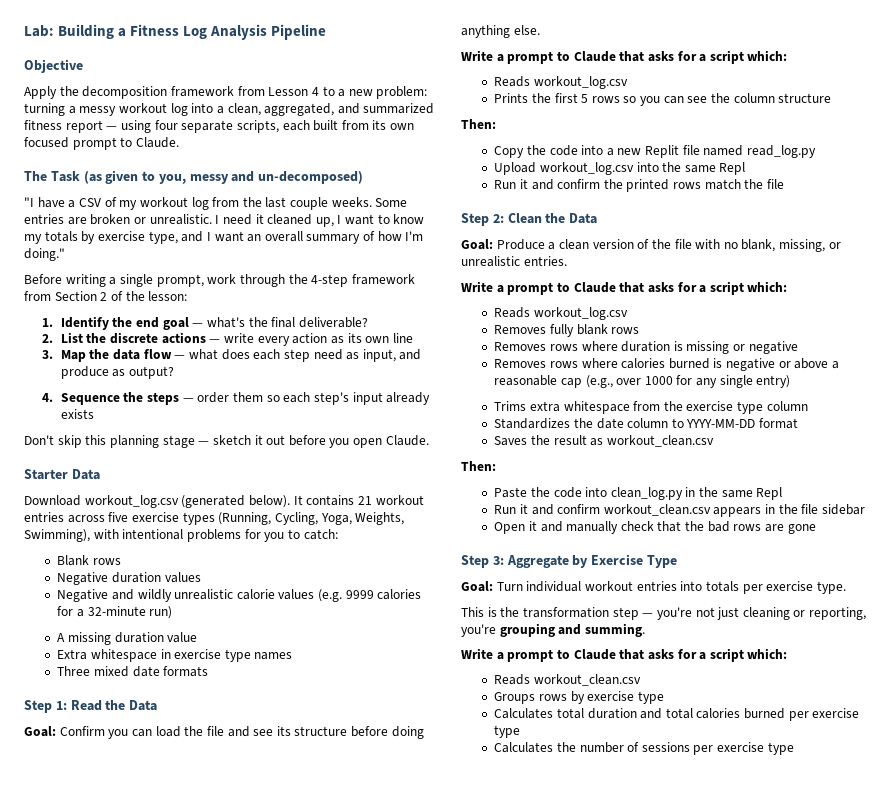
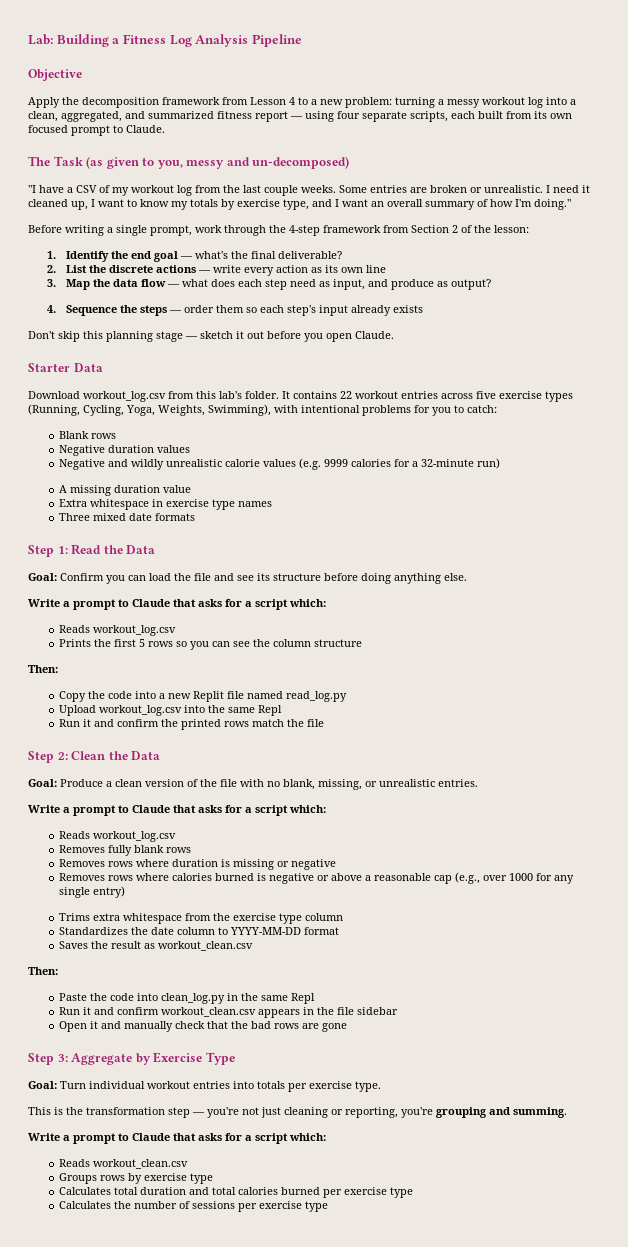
- Download workout_log.csv (generated below).
+ Download workout_log.csv from this lab's folder.
- It contains 21 workout entries across five exercise types (Running, Cycling, Yoga, Weights, Swimming), with intentional problems for you to catch:
+ It contains 22 workout entries across five exercise types (Running, Cycling, Yoga, Weights, Swimming), with intentional problems for you to catch:

